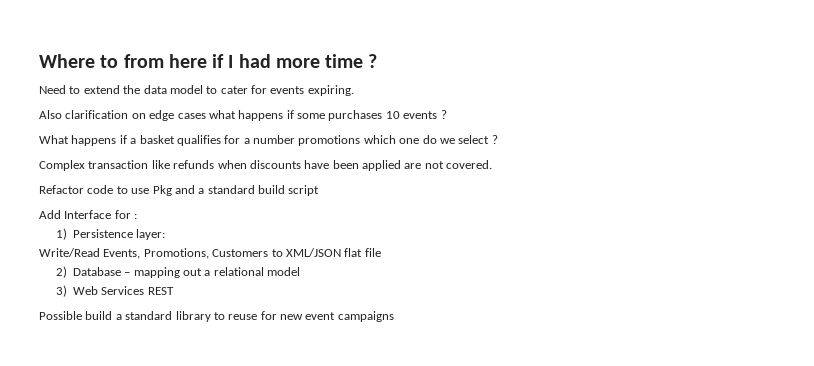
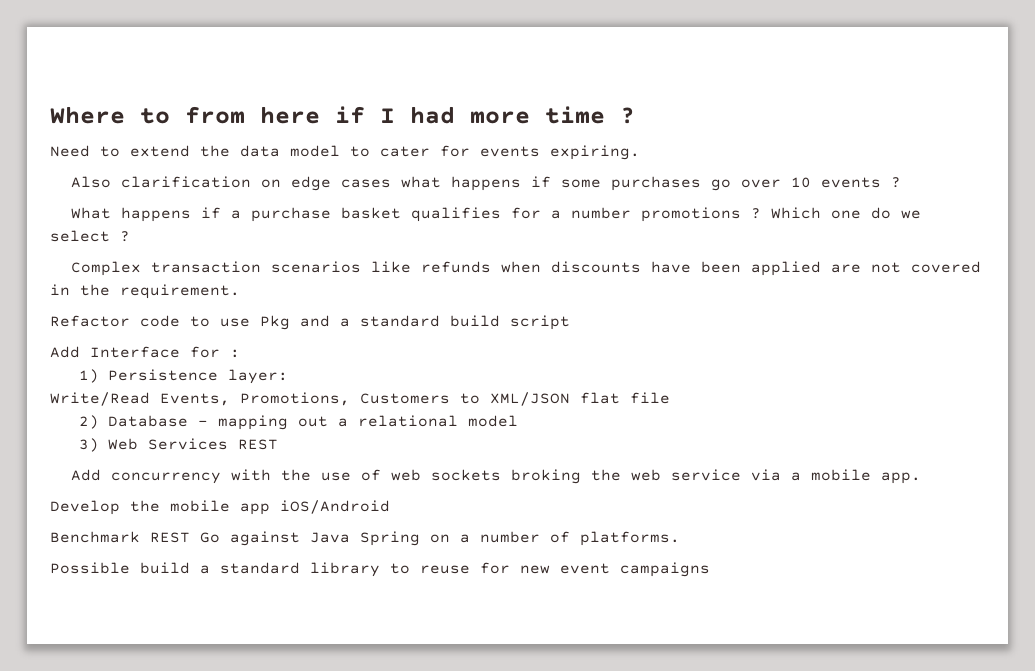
- Also clarification on edge cases what happens if some purchases 10 events ?
+ Also clarification on edge cases what happens if some purchases go over 10 events ?
- What happens if a basket qualifies for a number promotions which one do we select ?
+ What happens if a purchase basket qualifies for a number promotions ? Which one do we select ?
- Complex transaction like refunds when discounts have been applied are not covered.
+ Complex transaction scenarios like refunds when discounts have been applied are not covered in the requirement.
+ Add concurrency with the use of web sockets broking the web service via a mobile app.
+ Develop the mobile app iOS/Android
+ Benchmark REST Go against Java Spring on a number of platforms.

